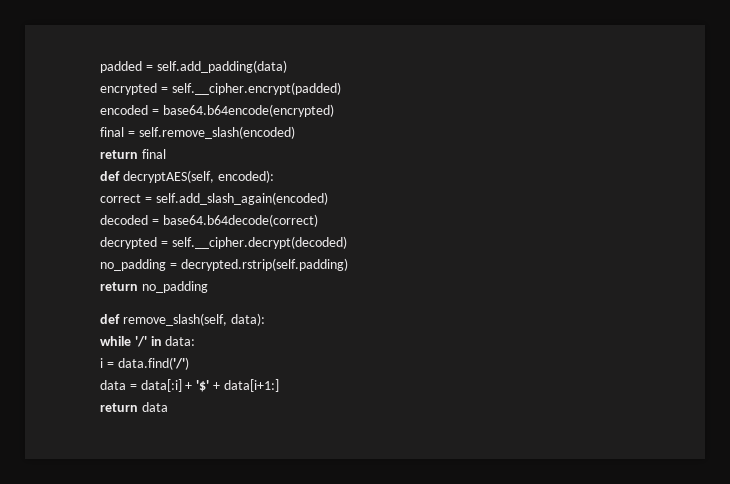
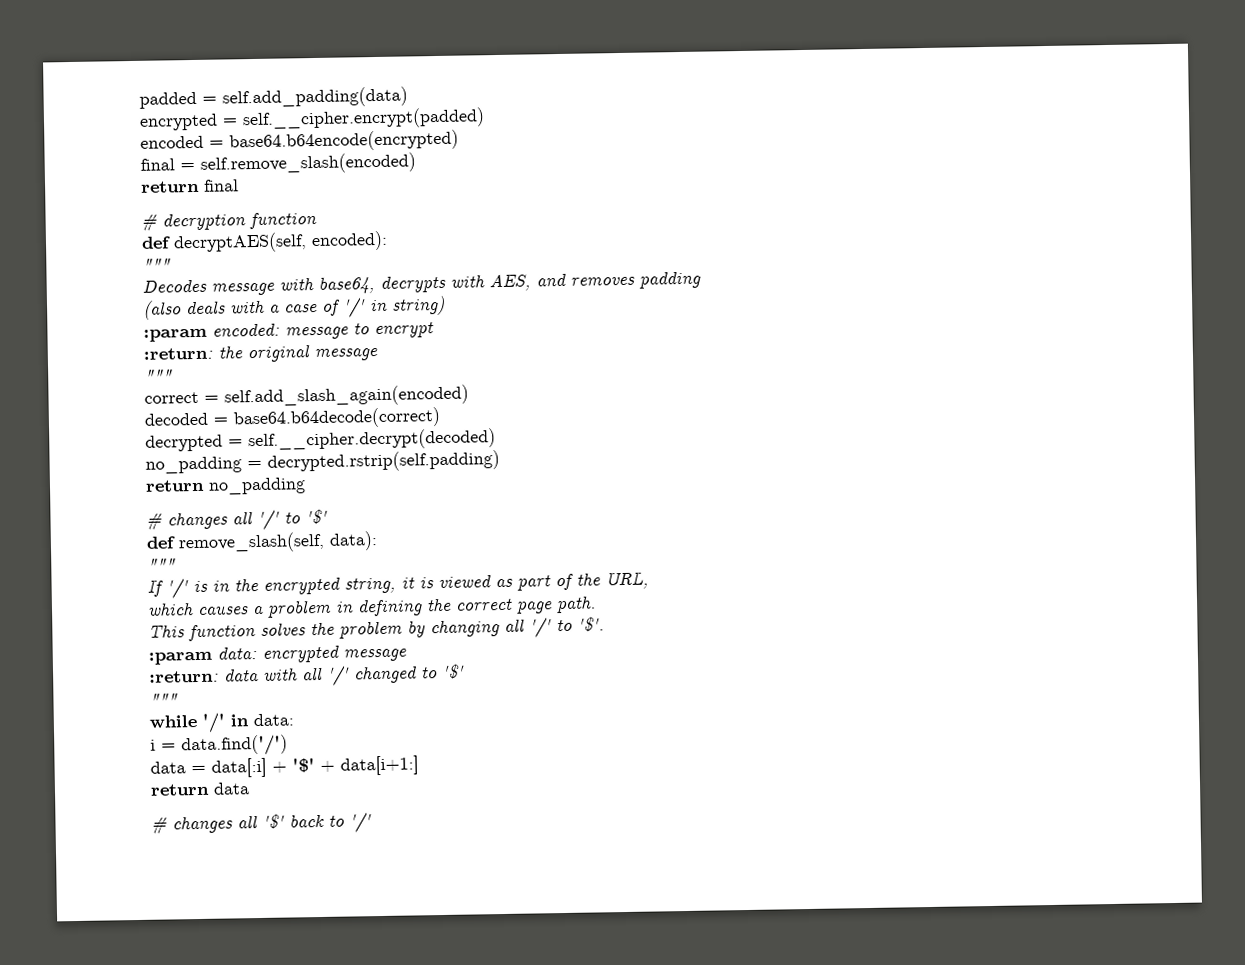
+ # decryption function
  def decryptAES(self, encoded):
+ """
+ Decodes message with base64, decrypts with AES, and removes padding
+ (also deals with a case of '/' in string)
+ :param encoded: message to encrypt
+ :return: the original message
+ """
+ # changes all '/' to '$'
  def remove_slash(self, data):
+ """
+ If '/' is in the encrypted string, it is viewed as part of the URL,
+ which causes a problem in defining the correct page path.
+ This function solves the problem by changing all '/' to '$'.
+ :param data: encrypted message
+ :return: data with all '/' changed to '$'
+ """
+ # changes all '$' back to '/'

